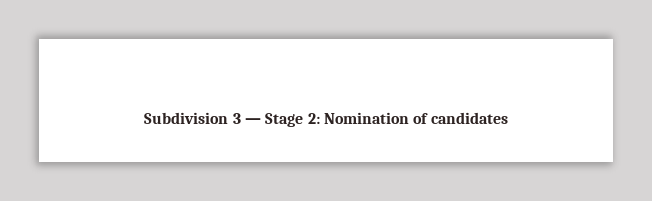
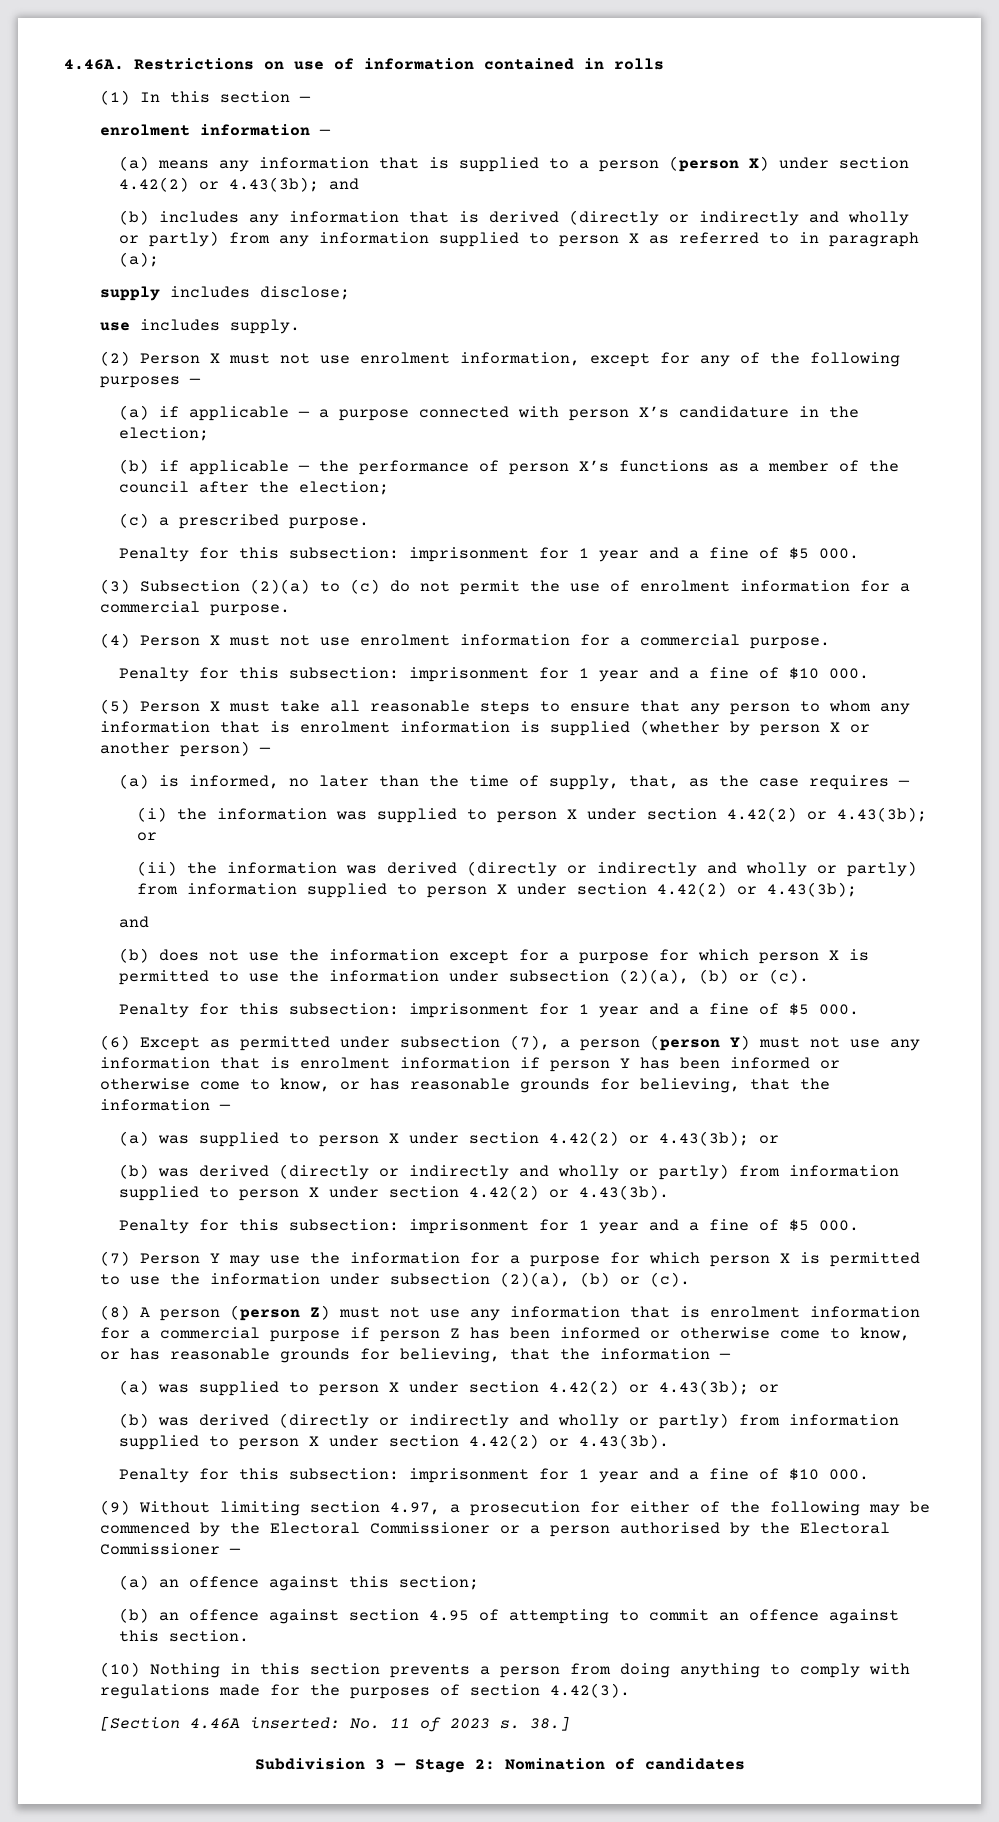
+ 4.46A. Restrictions on use of information contained in rolls
+ (1) In this section —
+ enrolment information —
+ (a) means any information that is supplied to a person (person X) under section 4.42(2) or 4.43(3b); and
+ (b) includes any information that is derived (directly or indirectly and wholly or partly) from any information supplied to person X as referred to in paragraph (a);
+ supply includes disclose;
+ use includes supply.
+ (2) Person X must not use enrolment information, except for any of the following purposes —
+ (a) if applicable — a purpose connected with person X’s candidature in the election;
+ (b) if applicable — the performance of person X’s functions as a member of the council after the election;
+ (c) a prescribed purpose.
+ Penalty for this subsection: imprisonment for 1 year and a fine of $5 000.
+ (3) Subsection (2)(a) to (c) do not permit the use of enrolment information for a commercial purpose.
+ (4) Person X must not use enrolment information for a commercial purpose.
+ Penalty for this subsection: imprisonment for 1 year and a fine of $10 000.
+ (5) Person X must take all reasonable steps to ensure that any person to whom any information that is enrolment information is supplied (whether by person X or another person) —
+ (a) is informed, no later than the time of supply, that, as the case requires —
+ (i) the information was supplied to person X under section 4.42(2) or 4.43(3b); or
+ (ii) the information was derived (directly or indirectly and wholly or partly) from information supplied to person X under section 4.42(2) or 4.43(3b);
+ and
+ (b) does not use the information except for a purpose for which person X is permitted to use the information under subsection (2)(a), (b) or (c).
+ Penalty for this subsection: imprisonment for 1 year and a fine of $5 000.
+ (6) Except as permitted under subsection (7), a person (person Y) must not use any information that is enrolment information if person Y has been informed or otherwise come to know, or has reasonable grounds for believing, that the information —
+ (a) was supplied to person X under section 4.42(2) or 4.43(3b); or
+ (b) was derived (directly or indirectly and wholly or partly) from information supplied to person X under section 4.42(2) or 4.43(3b).
+ Penalty for this subsection: imprisonment for 1 year and a fine of $5 000.
+ (7) Person Y may use the information for a purpose for which person X is permitted to use the information under subsection (2)(a), (b) or (c).
+ (8) A person (person Z) must not use any information that is enrolment information for a commercial purpose if person Z has been informed or otherwise come to know, or has reasonable grounds for believing, that the information —
+ (a) was supplied to person X under section 4.42(2) or 4.43(3b); or
+ (b) was derived (directly or indirectly and wholly or partly) from information supplied to person X under section 4.42(2) or 4.43(3b).
+ Penalty for this subsection: imprisonment for 1 year and a fine of $10 000.
+ (9) Without limiting section 4.97, a prosecution for either of the following may be commenced by the Electoral Commissioner or a person authorised by the Electoral Commissioner —
+ (a) an offence against this section;
+ (b) an offence against section 4.95 of attempting to commit an offence against this section.
+ (10) Nothing in this section prevents a person from doing anything to comply with regulations made for the purposes of section 4.42(3).
+ [Section 4.46A inserted: No. 11 of 2023 s. 38.]

